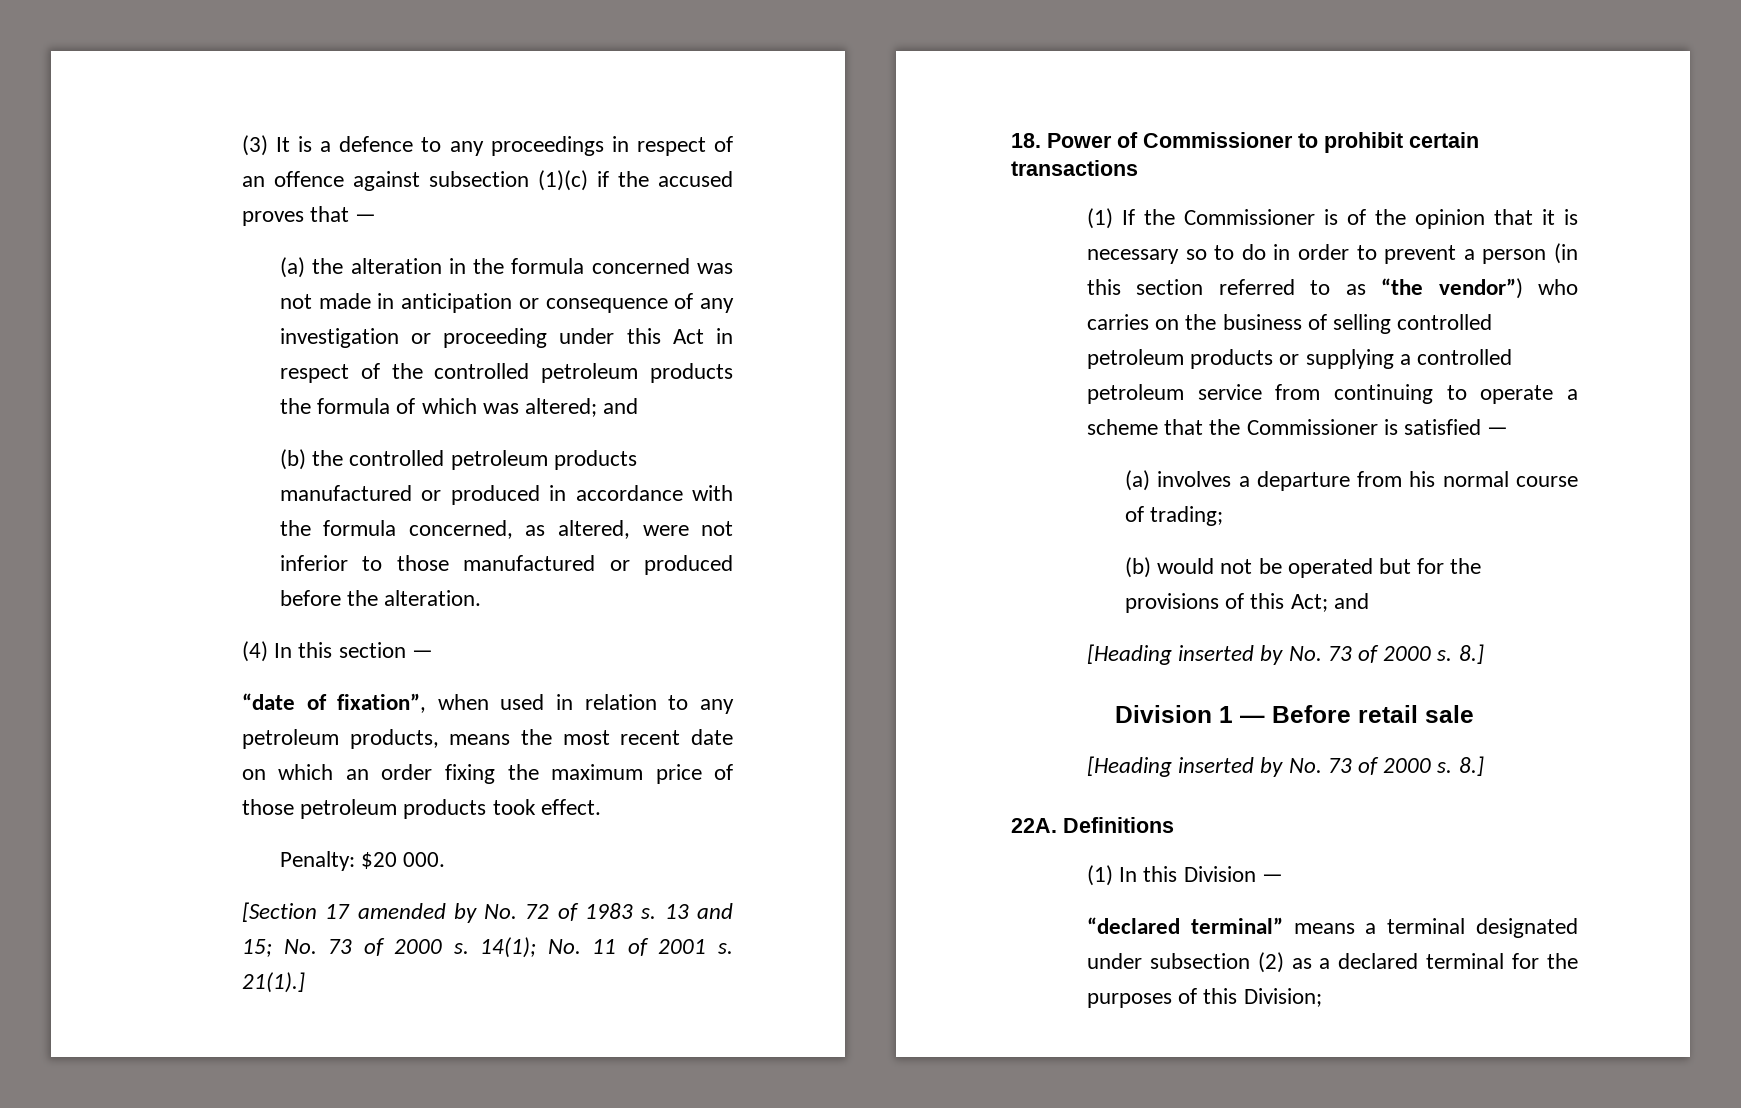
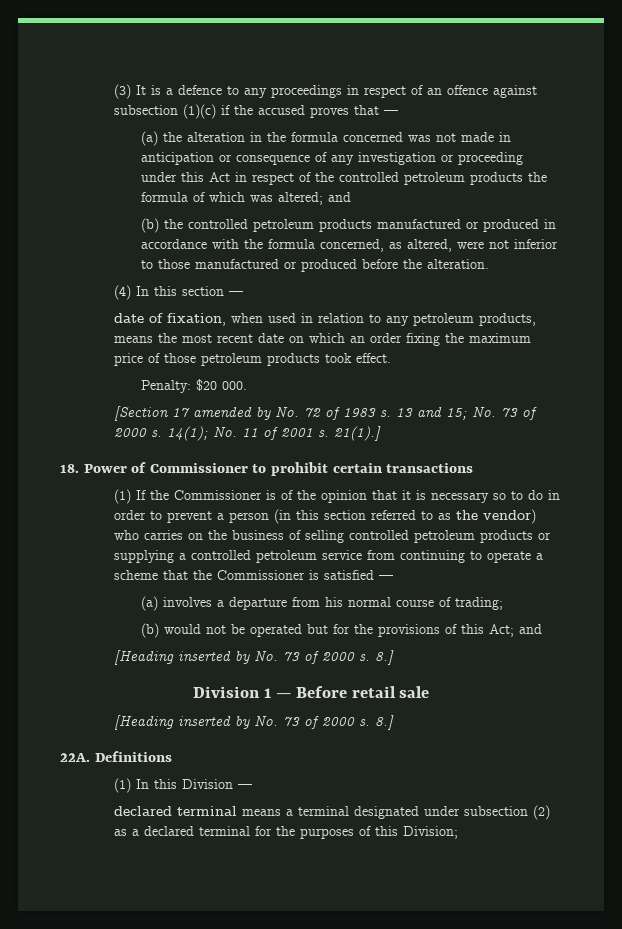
- “date of fixation”, when used in relation to any petroleum products, means the most recent date on which an order fixing the maximum price of those petroleum products took effect.
+ date of fixation, when used in relation to any petroleum products, means the most recent date on which an order fixing the maximum price of those petroleum products took effect.
- (1) If the Commissioner is of the opinion that it is necessary so to do in order to prevent a person (in this section referred to as “the vendor”) who carries on the business of selling controlled petroleum products or supplying a controlled petroleum service from continuing to operate a scheme that the Commissioner is satisfied —
+ (1) If the Commissioner is of the opinion that it is necessary so to do in order to prevent a person (in this section referred to as the vendor) who carries on the business of selling controlled petroleum products or supplying a controlled petroleum service from continuing to operate a scheme that the Commissioner is satisfied —
- “declared terminal” means a terminal designated under subsection (2) as a declared terminal for the purposes of this Division;
+ declared terminal means a terminal designated under subsection (2) as a declared terminal for the purposes of this Division;

